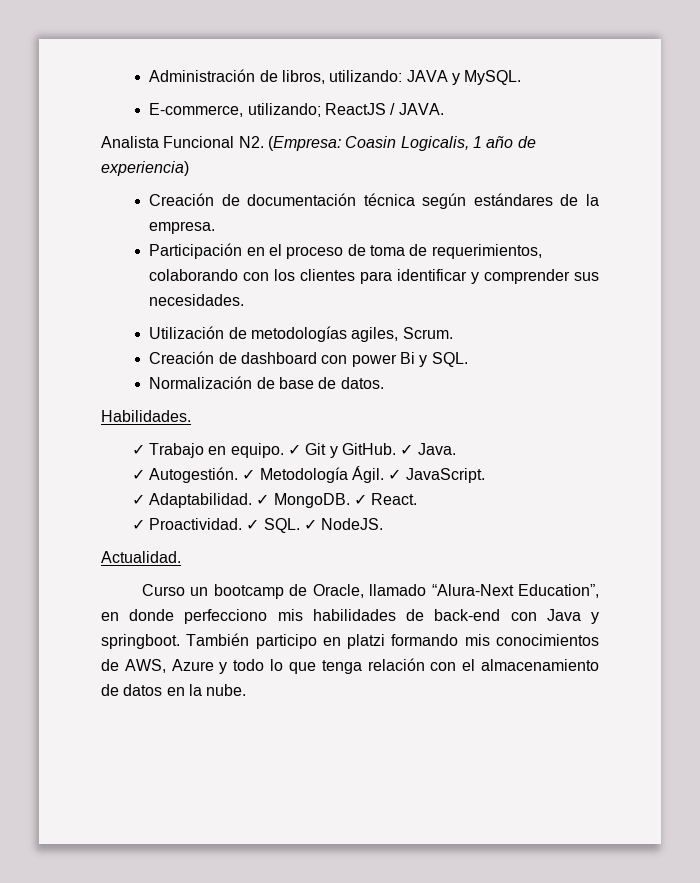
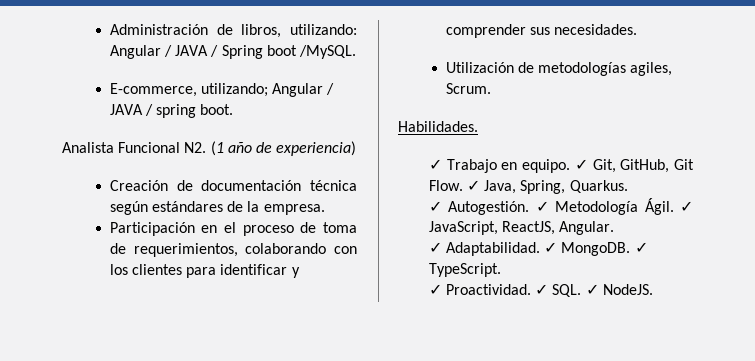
- Administración de libros, utilizando: JAVA y MySQL.
- E-commerce, utilizando; ReactJS / JAVA.
+ Administración de libros, utilizando: Angular / JAVA / Spring boot /MySQL.
+ E-commerce, utilizando; Angular / JAVA / spring boot.
- Analista Funcional N2. (Empresa: Coasin Logicalis, 1 año de experiencia)
+ Analista Funcional N2. (1 año de experiencia)
- Creación de dashboard con power Bi y SQL.
- Normalización de base de datos.
- ✓ Git y GitHub. ✓ Java.
+ ✓ Git, GitHub, Git Flow. ✓ Java, Spring, Quarkus.
- ✓ JavaScript.
+ ✓ JavaScript, ReactJS, Angular.
- ✓ React.
+ ✓ TypeScript.
- Actualidad.
- Curso un bootcamp de Oracle, llamado “Alura-Next Education”, en donde perfecciono mis habilidades de back-end con Java y springboot. También participo en platzi formando mis conocimientos de AWS, Azure y todo lo que tenga relación con el almacenamiento de datos en la nube.

